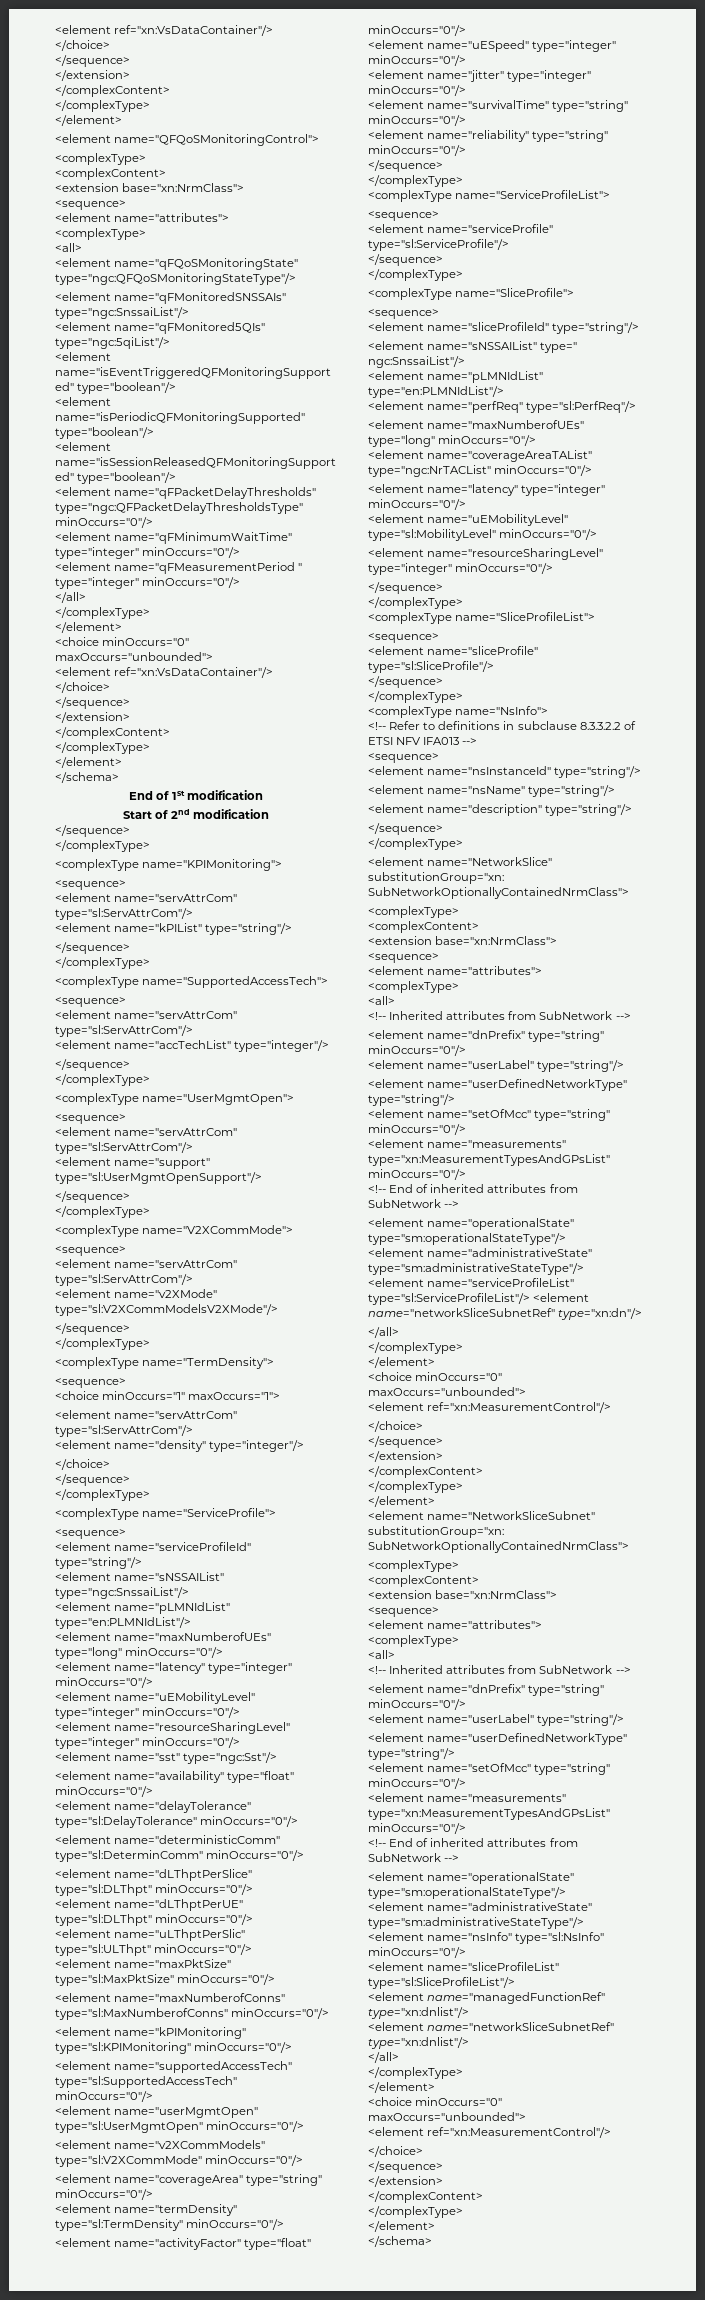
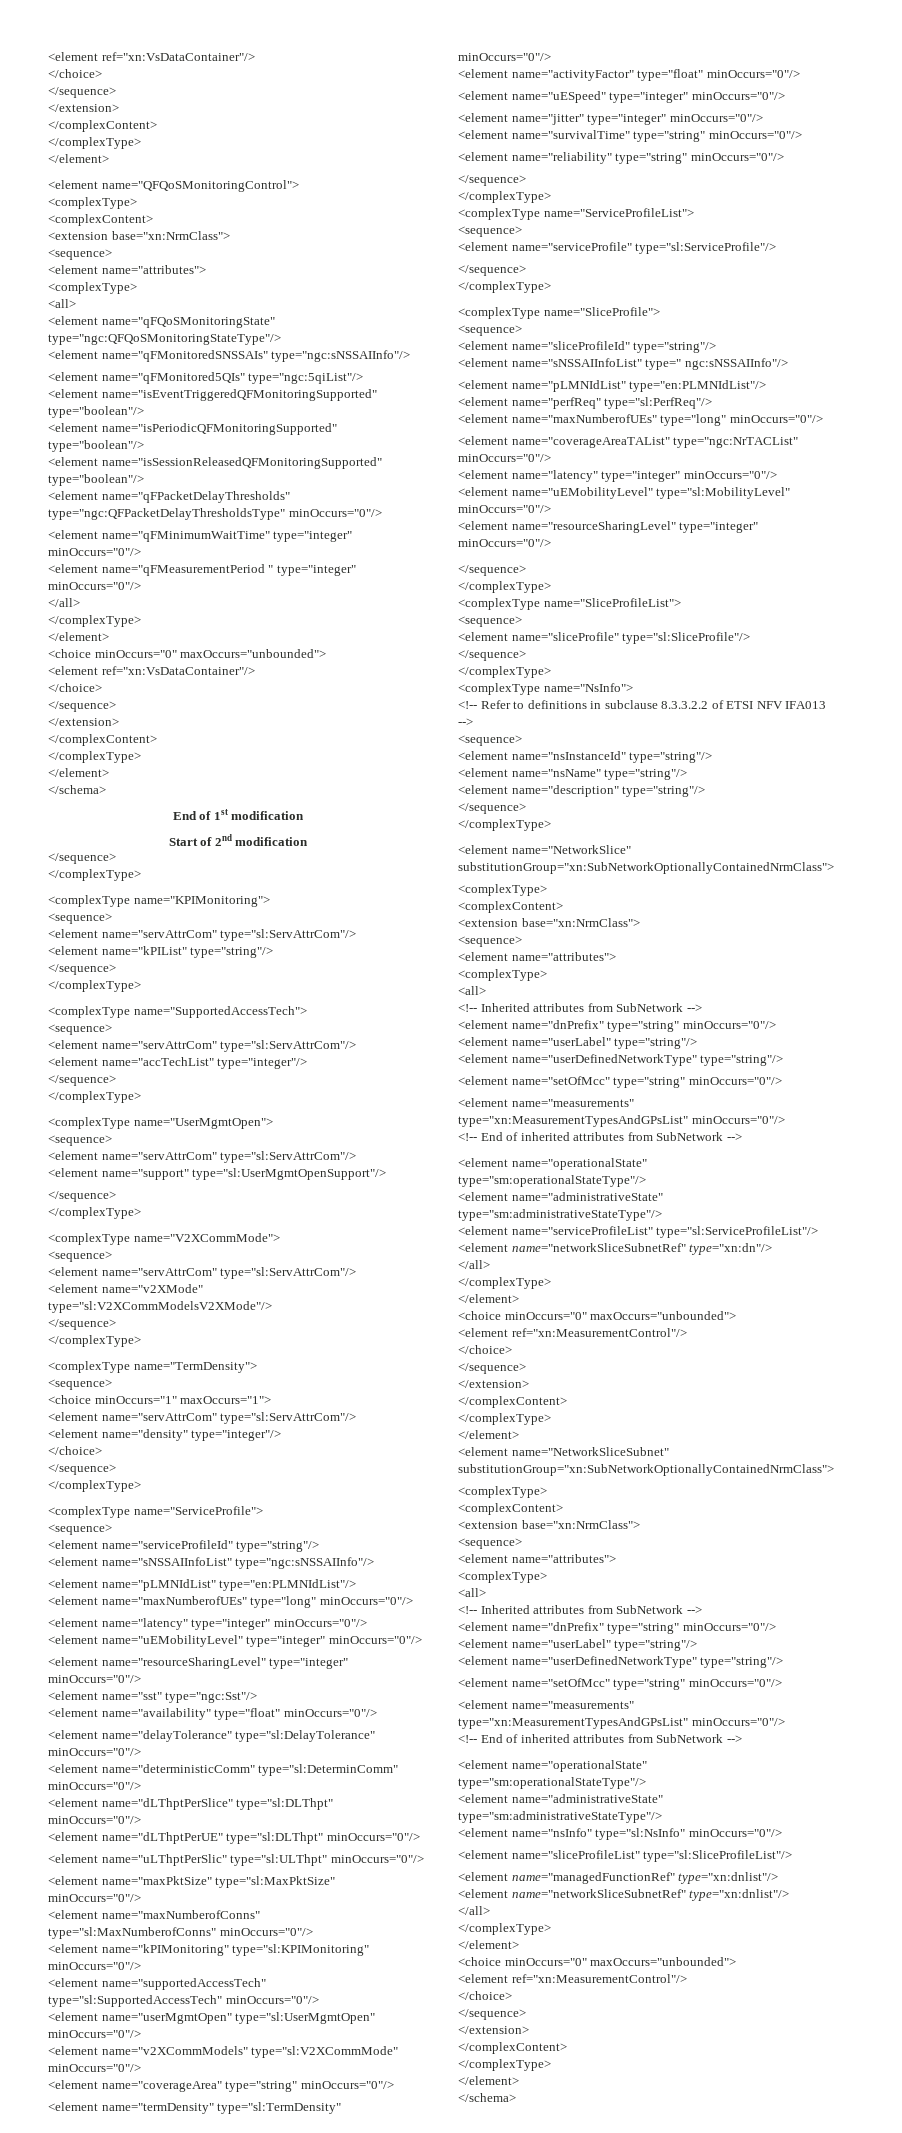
- <element name="qFMonitoredSNSSAIs" type="ngc:SnssaiList"/>
+ <element name="qFMonitoredSNSSAIs" type="ngc:sNSSAIInfo"/>
- <element name="sNSSAIList" type="ngc:SnssaiList"/>
+ <element name="sNSSAIInfoList" type="ngc:sNSSAIInfo"/>
- <element name="sNSSAIList" type=" ngc:SnssaiList"/>
+ <element name="sNSSAIInfoList" type=" ngc:sNSSAIInfo"/>

